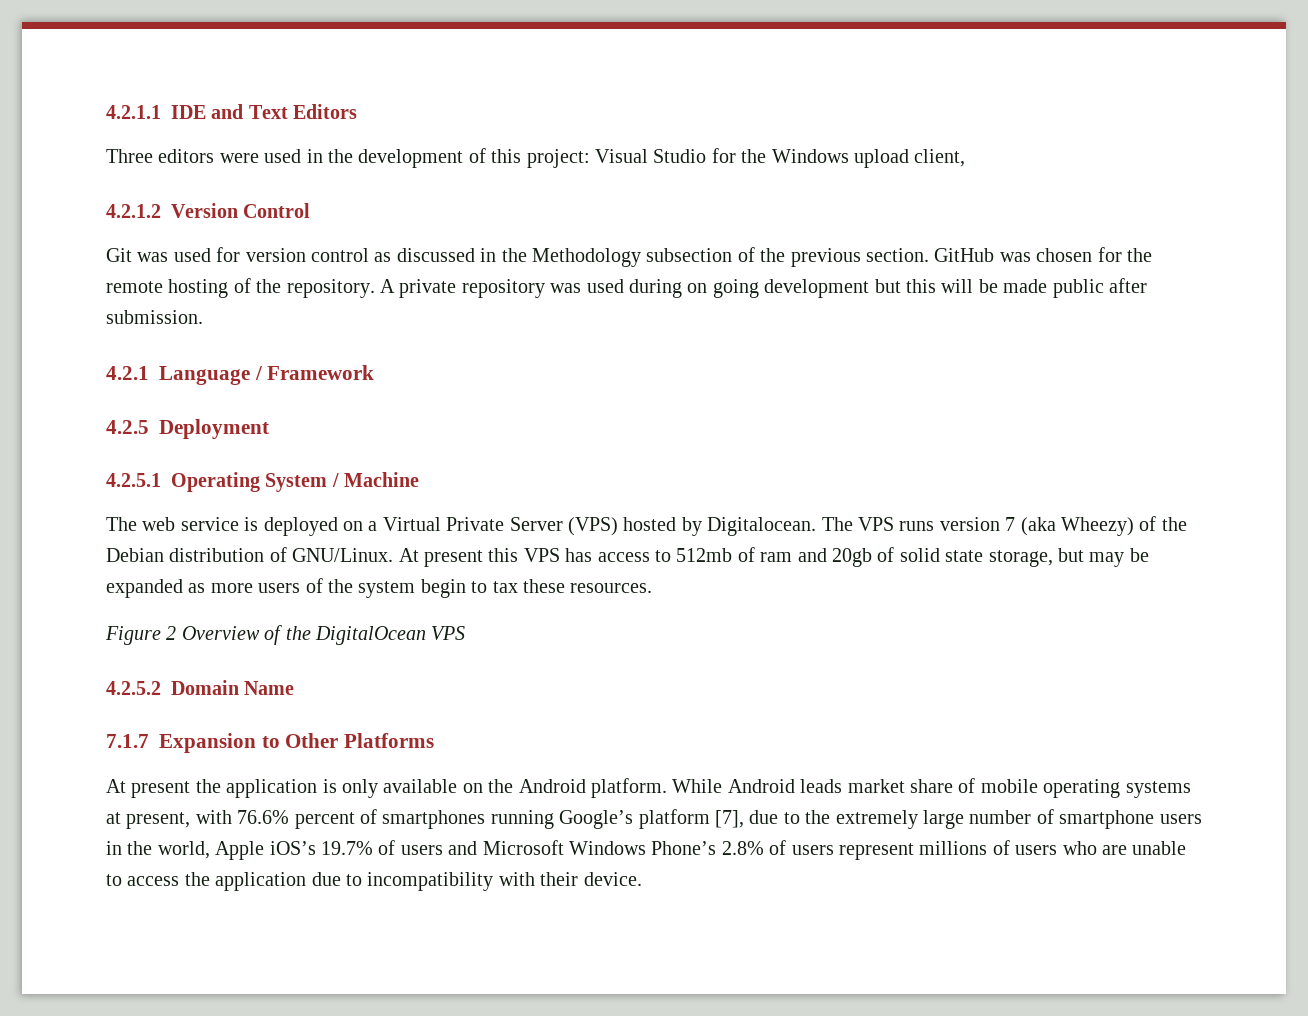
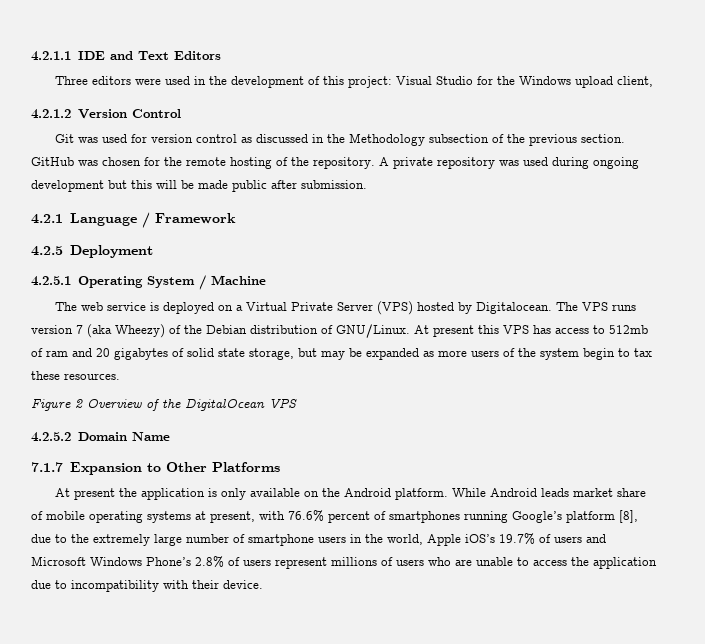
- A private repository was used during on going development but this will be made public after submission.
+ A private repository was used during ongoing development but this will be made public after submission.
- At present this VPS has access to 512mb of ram and 20gb of solid state storage, but may be expanded as more users of the system begin to tax these resources.
+ At present this VPS has access to 512mb of ram and 20 gigabytes of solid state storage, but may be expanded as more users of the system begin to tax these resources.
- While Android leads market share of mobile operating systems at present, with 76.6% percent of smartphones running Google’s platform [7], due to the extremely large number of smartphone users in the world, Apple iOS’s 19.7% of users and Microsoft Windows Phone’s 2.8% of users represent millions of users who are unable to access the application due to incompatibility with their device.
+ While Android leads market share of mobile operating systems at present, with 76.6% percent of smartphones running Google’s platform [8], due to the extremely large number of smartphone users in the world, Apple iOS’s 19.7% of users and Microsoft Windows Phone’s 2.8% of users represent millions of users who are unable to access the application due to incompatibility with their device.

